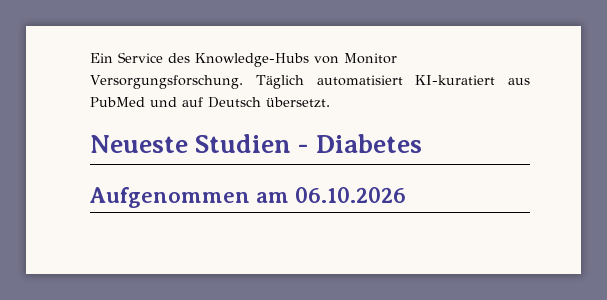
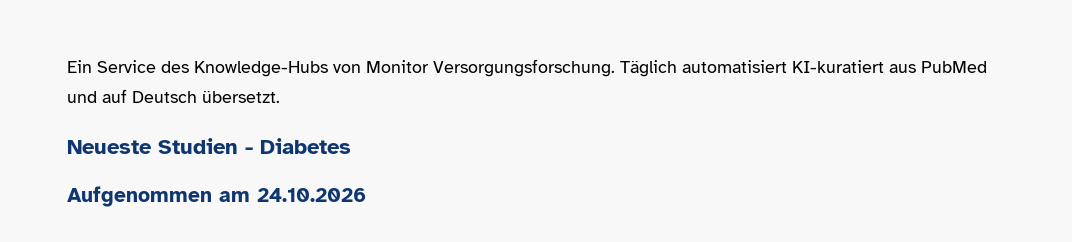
- Aufgenommen am 06.10.2026
+ Aufgenommen am 24.10.2026

